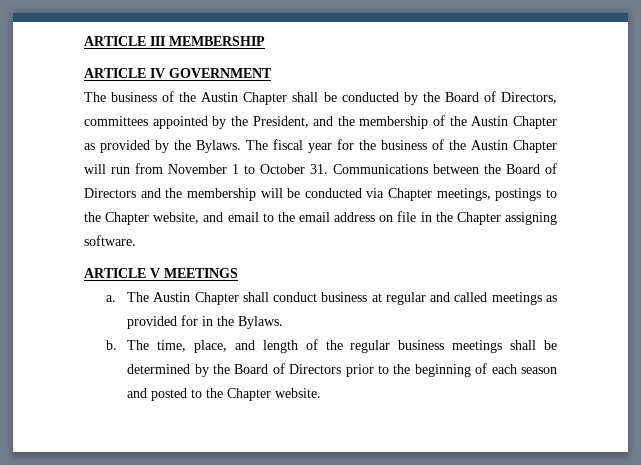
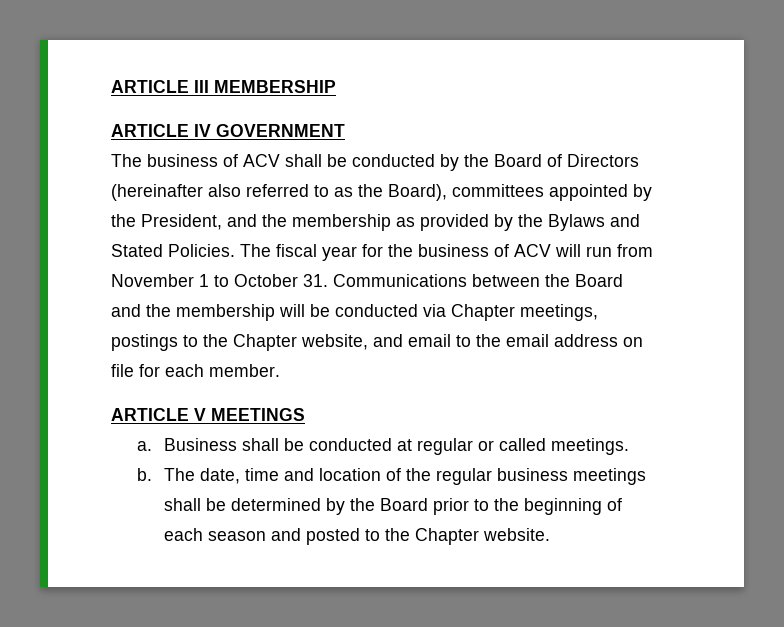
- The business of the Austin Chapter shall be conducted by the Board of Directors, committees appointed by the President, and the membership of the Austin Chapter as provided by the Bylaws.
+ The business of ACV shall be conducted by the Board of Directors (hereinafter also referred to as the Board), committees appointed by the President, and the membership as provided by the Bylaws and Stated Policies.
- The fiscal year for the business of the Austin Chapter will run from November 1 to October 31. Communications between the Board of Directors and the membership will be conducted via Chapter meetings, postings to the Chapter website, and email to the email address on file in the Chapter assigning software.
+ The fiscal year for the business of ACV will run from November 1 to October 31. Communications between the Board and the membership will be conducted via Chapter meetings, postings to the Chapter website, and email to the email address on file for each member.
- The Austin Chapter shall conduct business at regular and called meetings as provided for in the Bylaws.
- b. The time, place, and length of the regular business meetings shall be determined by the Board of Directors prior to the beginning of each season and posted to the Chapter website.
+ Business shall be conducted at regular or called meetings.
+ b. The date, time and location of the regular business meetings shall be determined by the Board prior to the beginning of each season and posted to the Chapter website.

